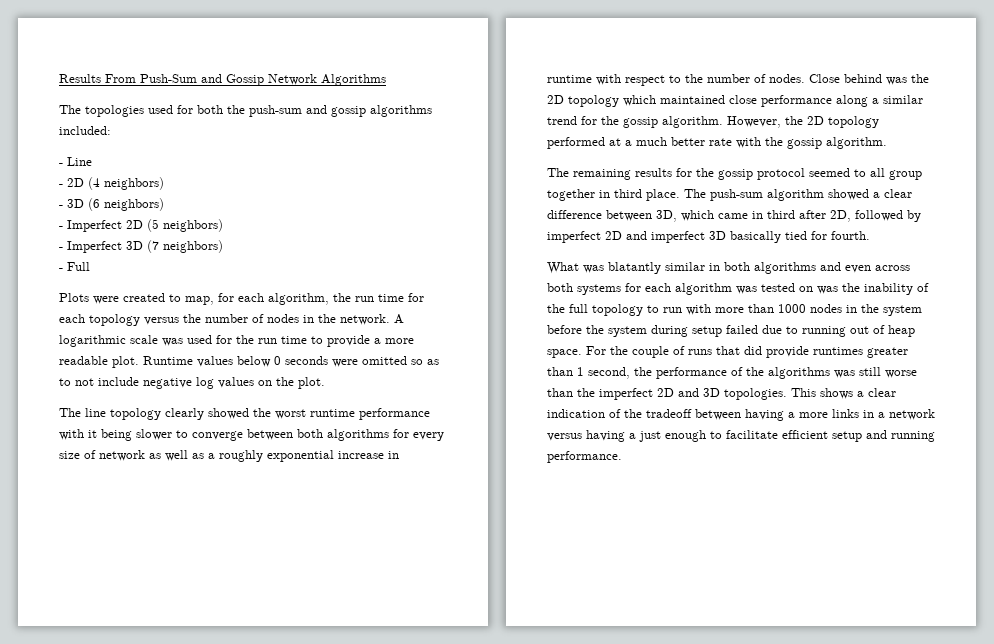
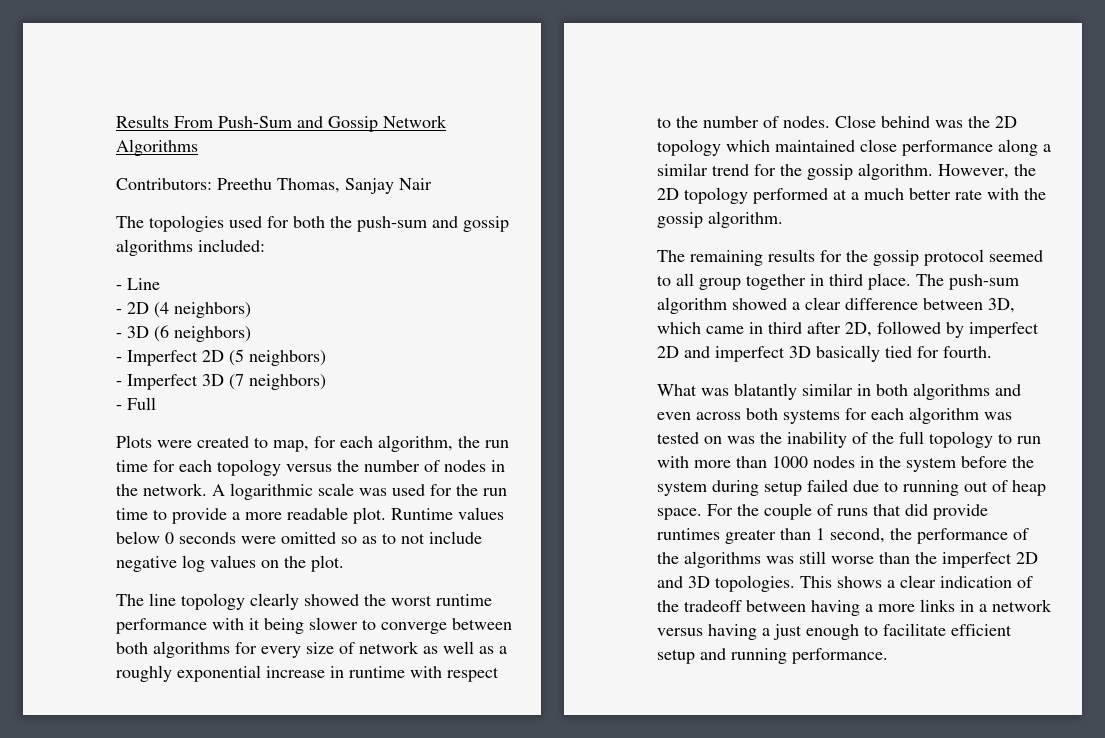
+ Contributors: Preethu Thomas, Sanjay Nair

